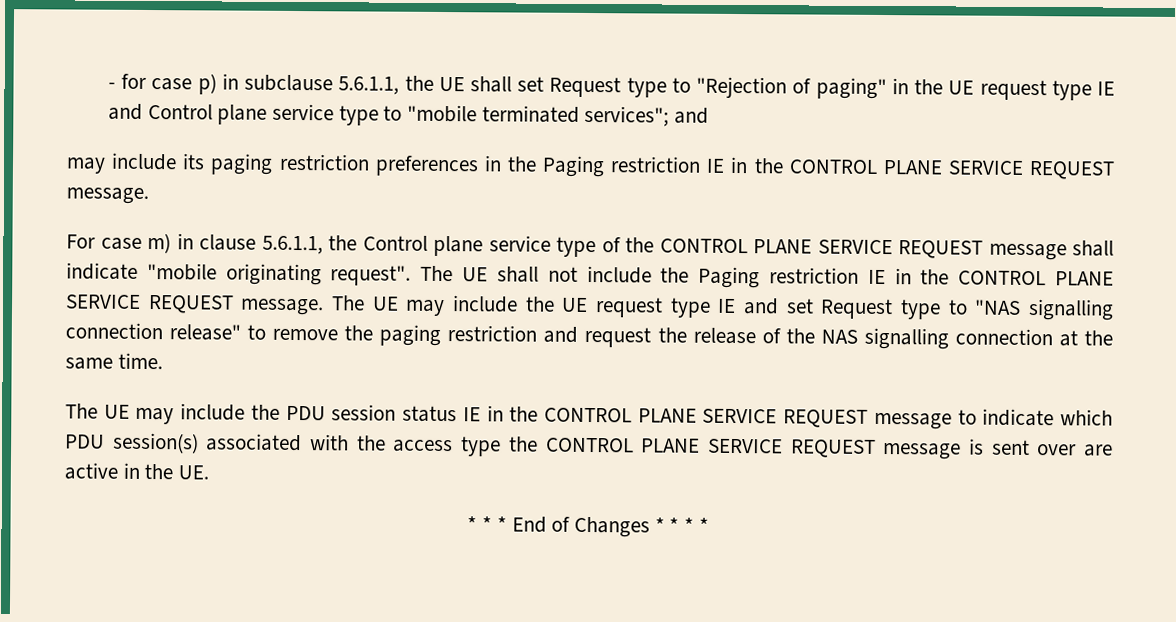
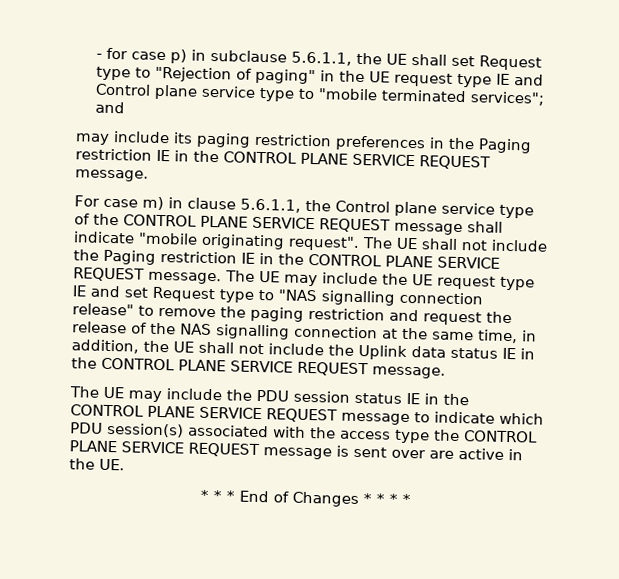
- The UE may include the UE request type IE and set Request type to "NAS signalling connection release" to remove the paging restriction and request the release of the NAS signalling connection at the same time.
+ The UE may include the UE request type IE and set Request type to "NAS signalling connection release" to remove the paging restriction and request the release of the NAS signalling connection at the same time, in addition, the UE shall not include the Uplink data status IE in the CONTROL PLANE SERVICE REQUEST message.

